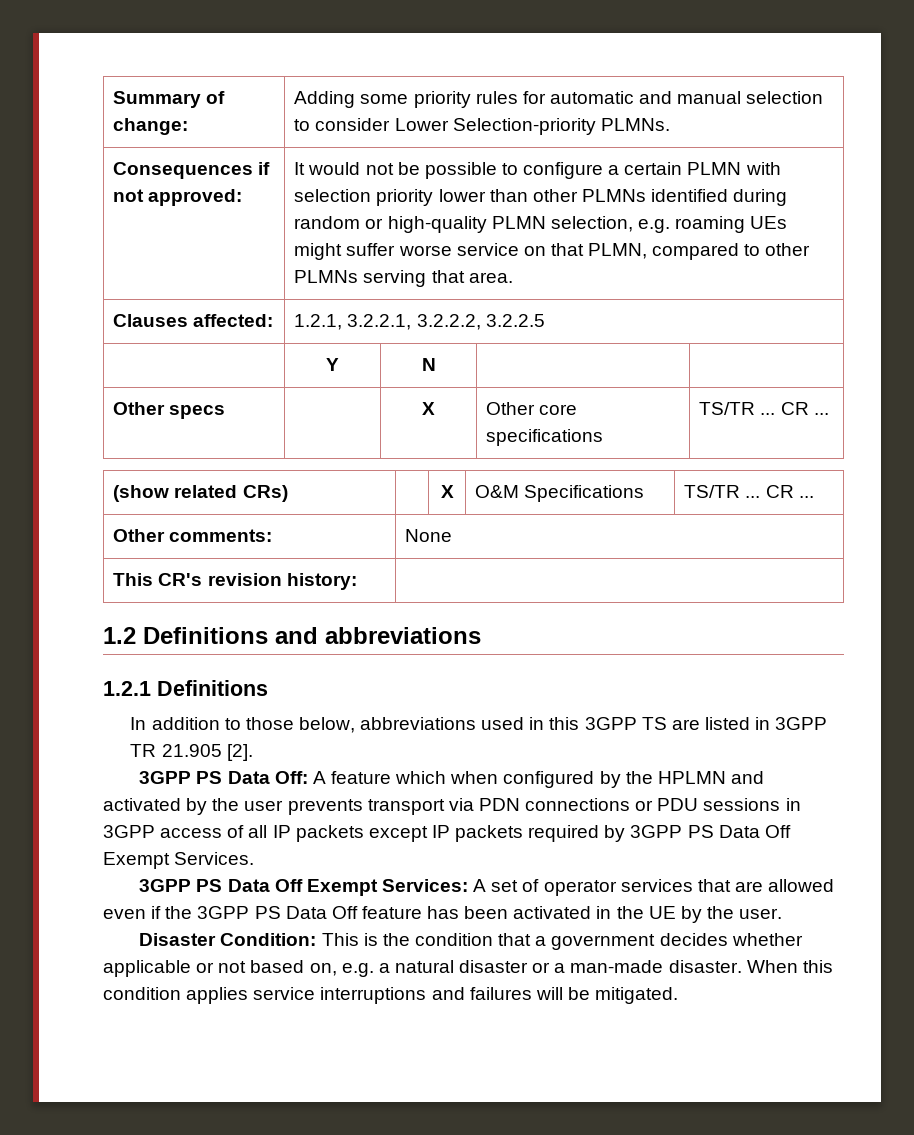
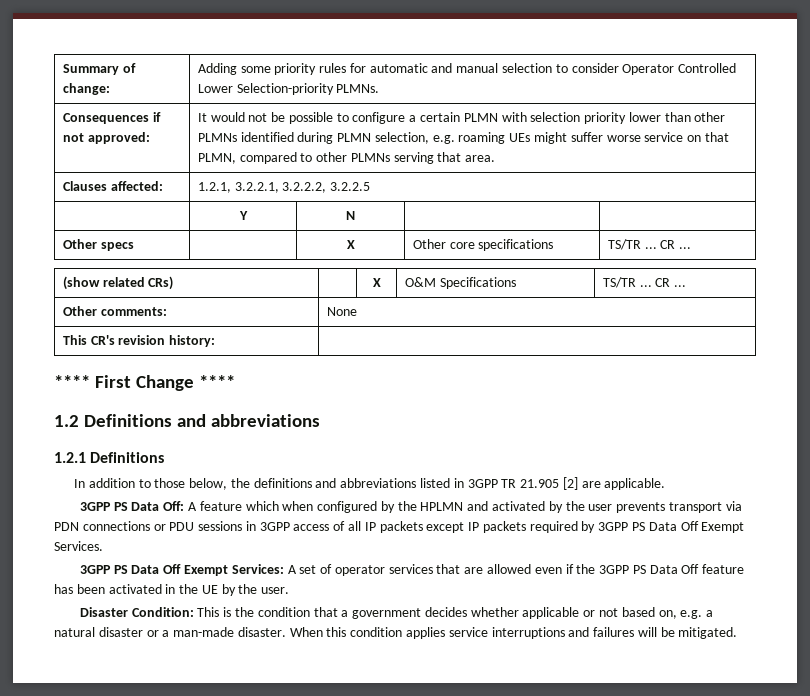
- Summary of change: | Adding some priority rules for automatic and manual selection to consider Lower Selection-priority PLMNs.
+ Summary of change: | Adding some priority rules for automatic and manual selection to consider Operator Controlled Lower Selection-priority PLMNs.
- It would not be possible to configure a certain PLMN with selection priority lower than other PLMNs identified during random or high-quality PLMN selection, e.g. roaming UEs might suffer worse service on that PLMN, compared to other PLMNs serving that area.
+ It would not be possible to configure a certain PLMN with selection priority lower than other PLMNs identified during PLMN selection, e.g. roaming UEs might suffer worse service on that PLMN, compared to other PLMNs serving that area.
+ **** First Change ****
- In addition to those below, abbreviations used in this 3GPP TS are listed in 3GPP TR 21.905 [2].
+ In addition to those below, the definitions and abbreviations listed in 3GPP TR 21.905 [2] are applicable.

